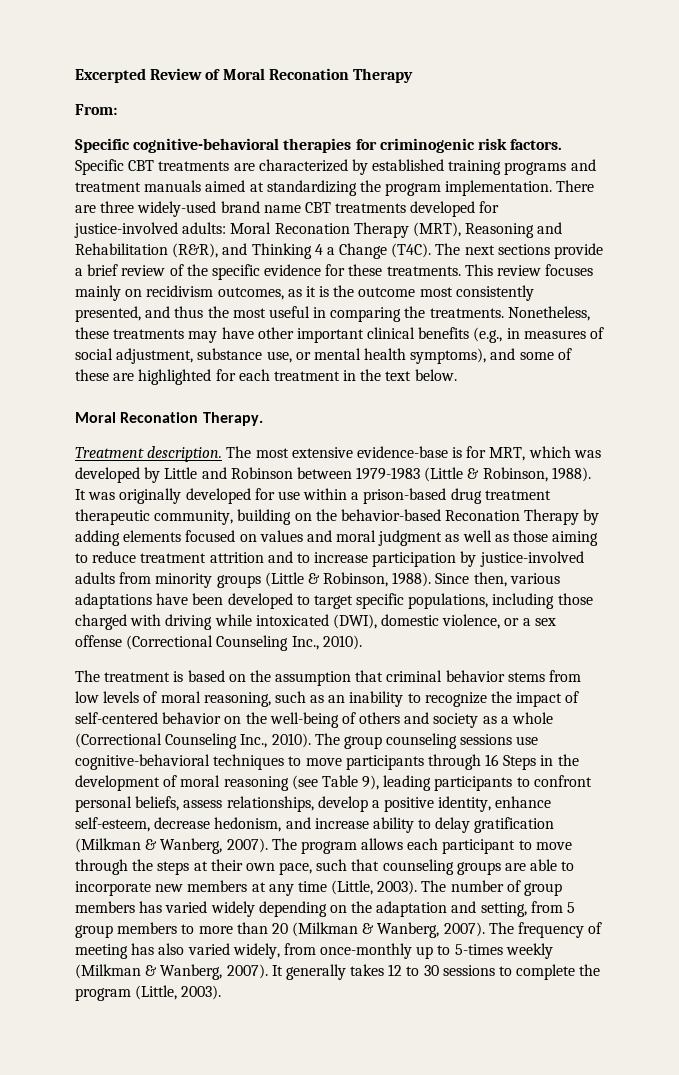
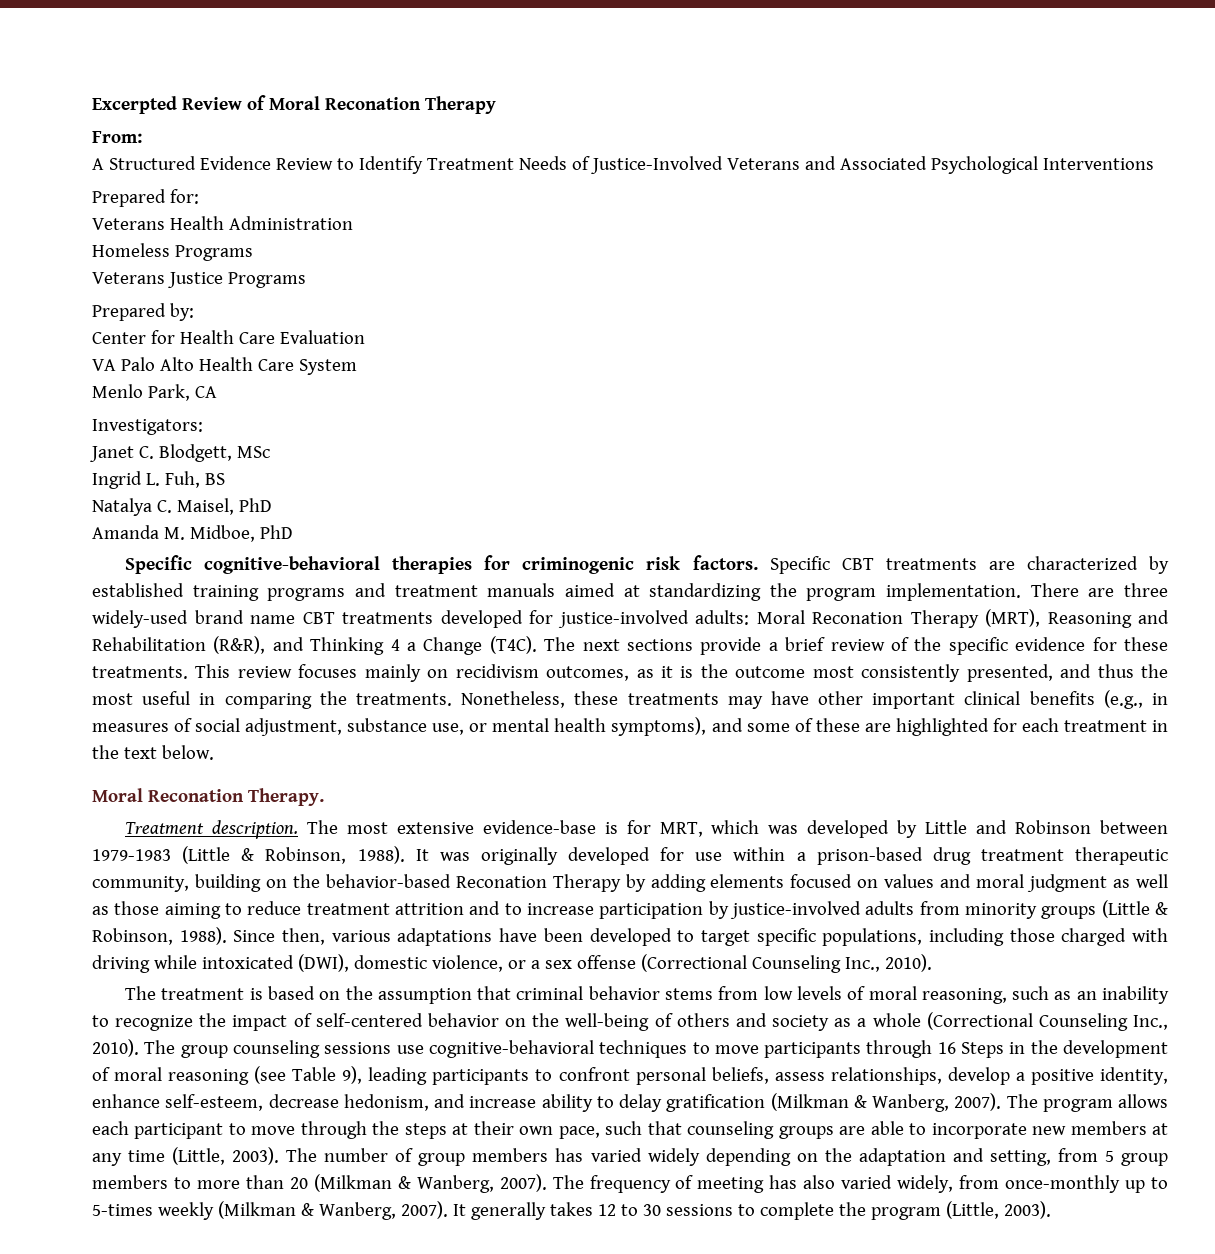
+ A Structured Evidence Review to Identify Treatment Needs of Justice-Involved Veterans and Associated Psychological Interventions
+ Prepared for:
+ Veterans Health Administration
+ Homeless Programs
+ Veterans Justice Programs
+ Prepared by:
+ Center for Health Care Evaluation
+ VA Palo Alto Health Care System
+ Menlo Park, CA
+ Investigators:
+ Janet C. Blodgett, MSc
+ Ingrid L. Fuh, BS
+ Natalya C. Maisel, PhD
+ Amanda M. Midboe, PhD

